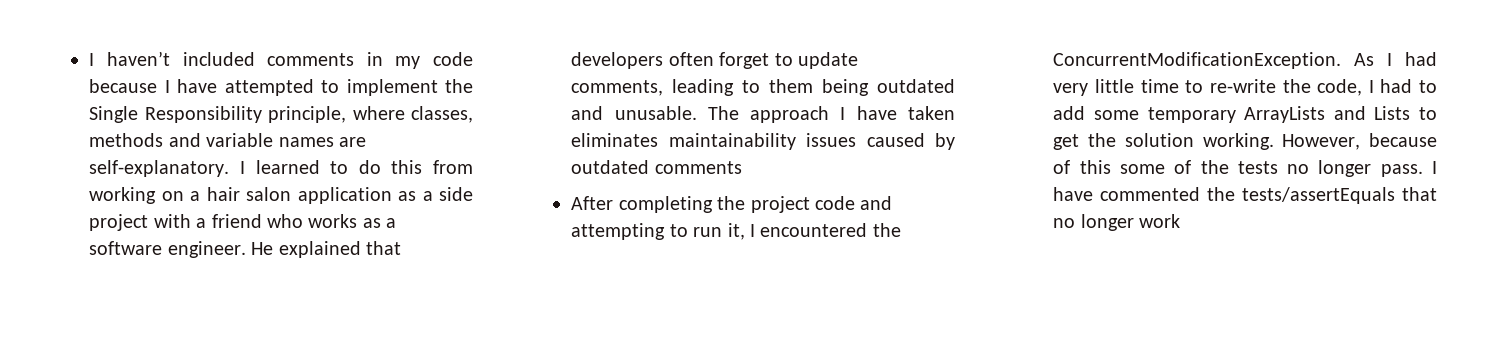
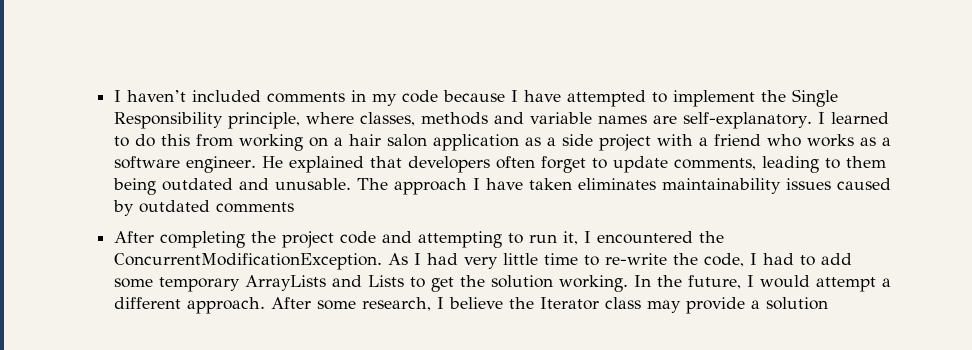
- However, because of this some of the tests no longer pass. I have commented the tests/assertEquals that no longer work
+ In the future, I would attempt a different approach. After some research, I believe the Iterator class may provide a solution

